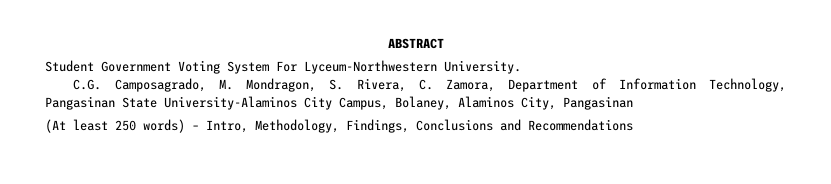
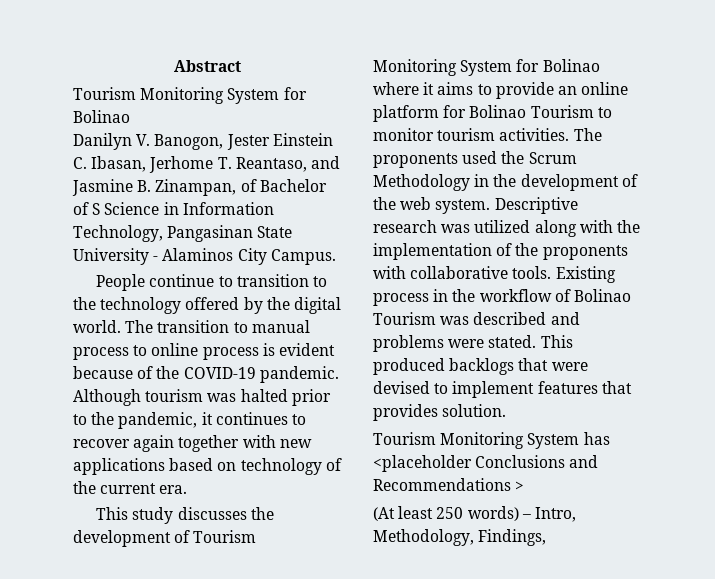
- ABSTRACT
- Student Government Voting System For Lyceum-Northwestern University.
- C.G. Camposagrado, M. Mondragon, S. Rivera, C. Zamora, Department of Information Technology, Pangasinan State University-Alaminos City Campus, Bolaney, Alaminos City, Pangasinan
+ Abstract
+ Tourism Monitoring System for Bolinao
+ Danilyn V. Banogon, Jester Einstein C. Ibasan, Jerhome T. Reantaso, and Jasmine B. Zinampan, of Bachelor of S Science in Information Technology, Pangasinan State University - Alaminos City Campus.
+ People continue to transition to the technology offered by the digital world. The transition to manual process to online process is evident because of the COVID-19 pandemic. Although tourism was halted prior to the pandemic, it continues to recover again together with new applications based on technology of the current era.
+ This study discusses the development of Tourism Monitoring System for Bolinao where it aims to provide an online platform for Bolinao Tourism to monitor tourism activities. The proponents used the Scrum Methodology in the development of the web system. Descriptive research was utilized along with the implementation of the proponents with collaborative tools. Existing process in the workflow of Bolinao Tourism was described and problems were stated. This produced backlogs that were devised to implement features that provides solution.
+ Tourism Monitoring System has <placeholder Conclusions and Recommendations >
- (At least 250 words) – Intro, Methodology, Findings, Conclusions and Recommendations
+ (At least 250 words) – Intro, Methodology, Findings,

